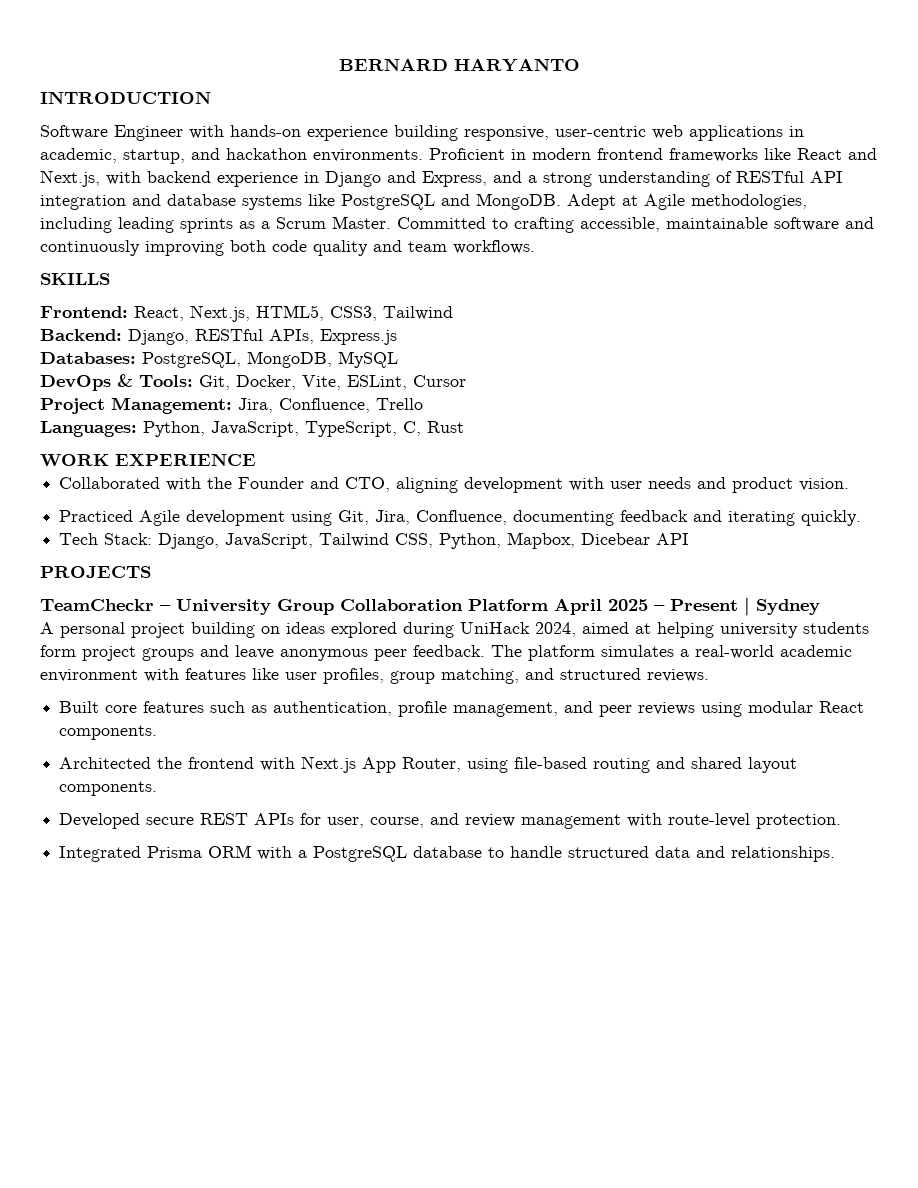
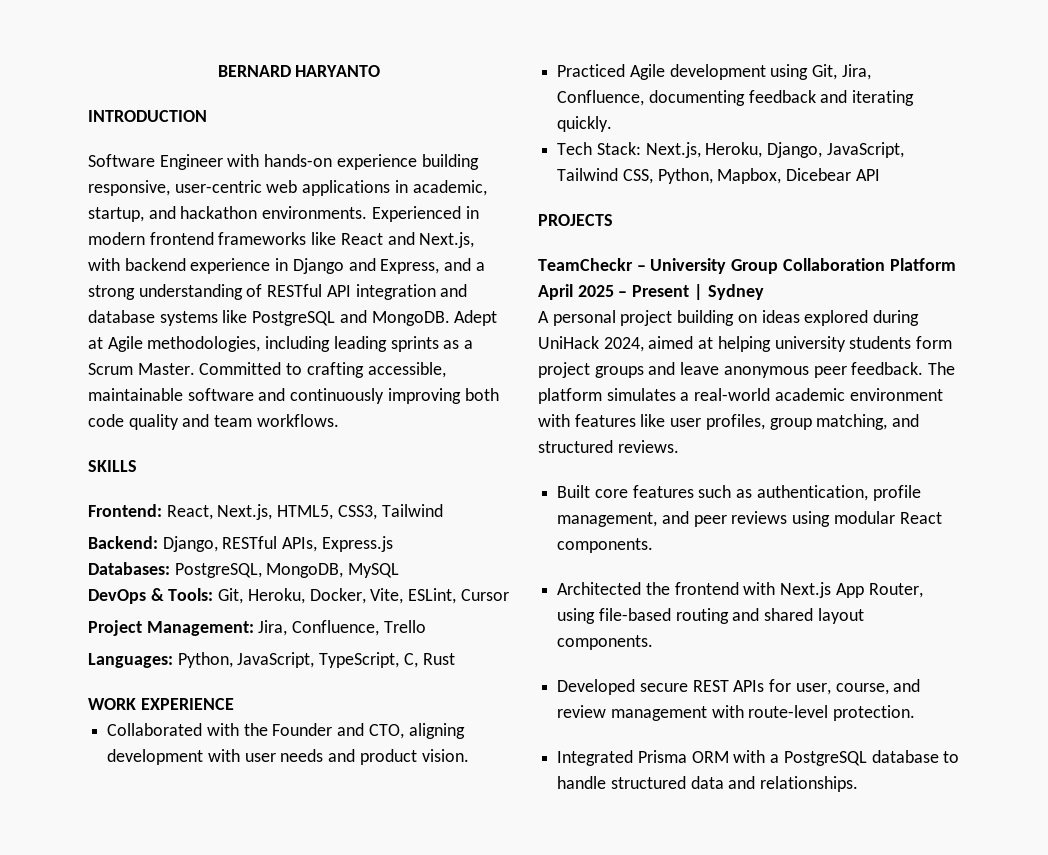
- Proficient in modern frontend frameworks like React and Next.js, with backend experience in Django and Express, and a strong understanding of RESTful API integration and database systems like PostgreSQL and MongoDB.
+ Experienced in modern frontend frameworks like React and Next.js, with backend experience in Django and Express, and a strong understanding of RESTful API integration and database systems like PostgreSQL and MongoDB.
- DevOps & Tools: Git, Docker, Vite, ESLint, Cursor
+ DevOps & Tools: Git, Heroku, Docker, Vite, ESLint, Cursor
- Tech Stack: Django, JavaScript, Tailwind CSS, Python, Mapbox, Dicebear API
+ Tech Stack: Next.js, Heroku, Django, JavaScript, Tailwind CSS, Python, Mapbox, Dicebear API

